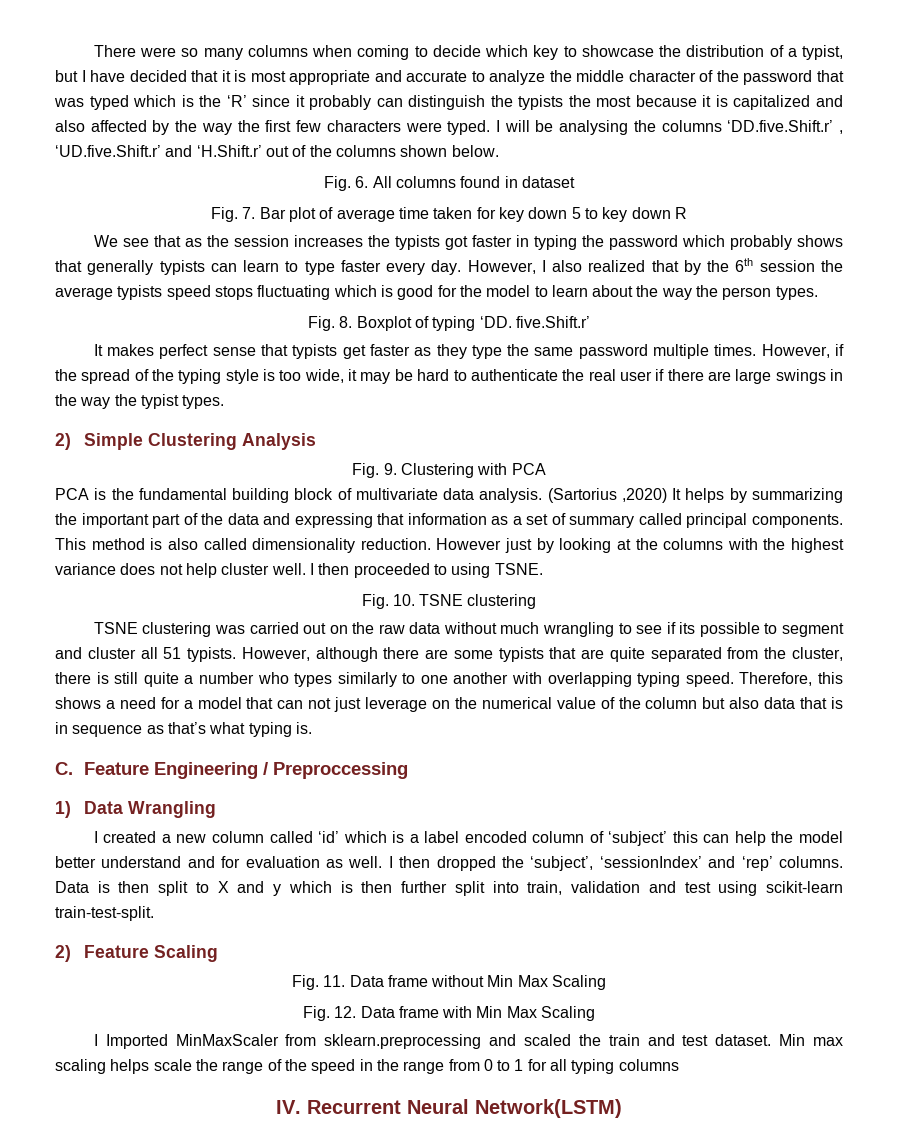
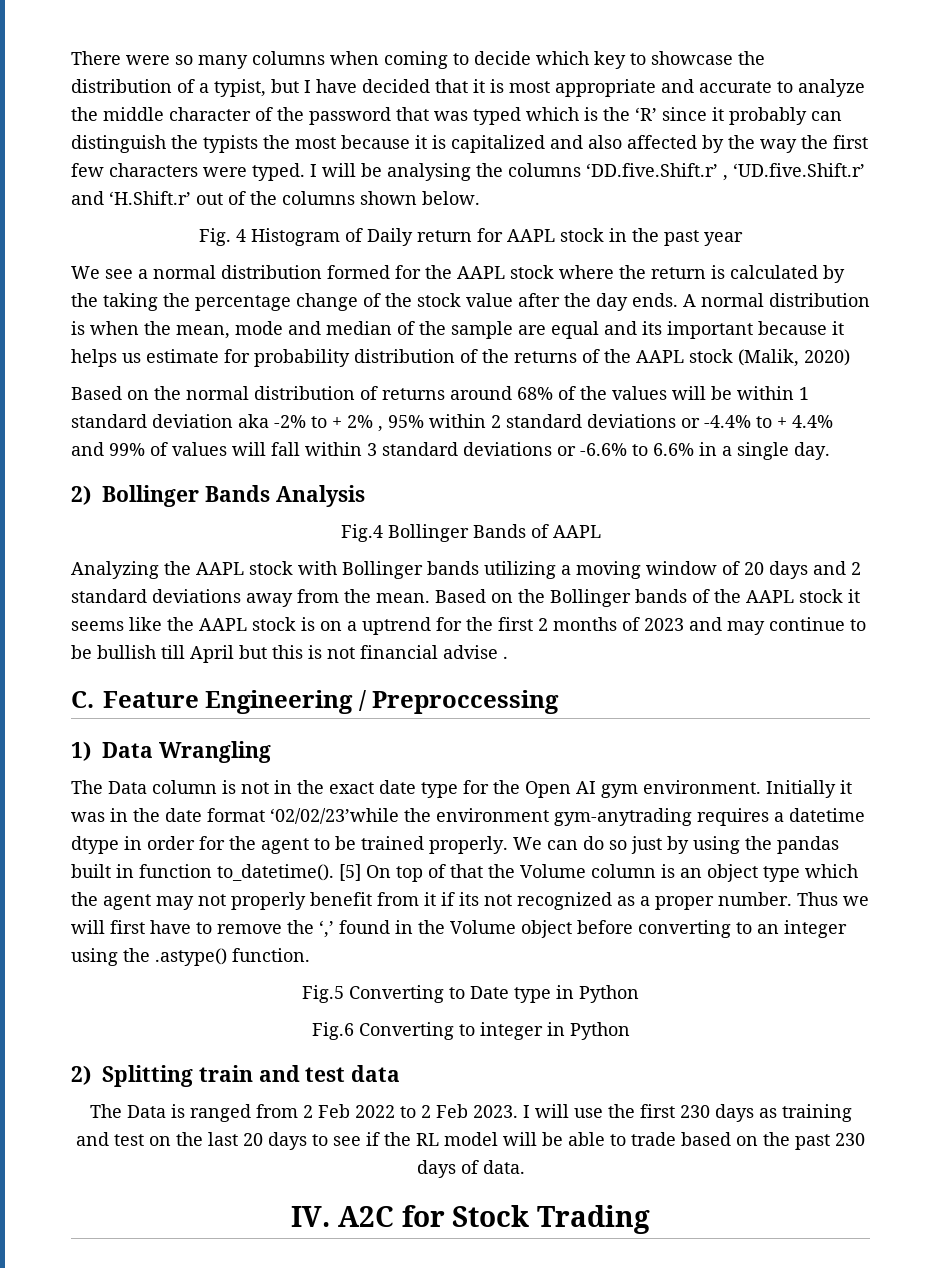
- Fig. 6. All columns found in dataset
- Fig. 7. Bar plot of average time taken for key down 5 to key down R
- We see that as the session increases the typists got faster in typing the password which probably shows that generally typists can learn to type faster every day. However, I also realized that by the 6th session the average typists speed stops fluctuating which is good for the model to learn about the way the person types.
- Fig. 8. Boxplot of typing ‘DD. five.Shift.r’
- It makes perfect sense that typists get faster as they type the same password multiple times. However, if the spread of the typing style is too wide, it may be hard to authenticate the real user if there are large swings in the way the typist types.
- 2) Simple Clustering Analysis
- Fig. 9. Clustering with PCA
- PCA is the fundamental building block of multivariate data analysis. (Sartorius ,2020) It helps by summarizing the important part of the data and expressing that information as a set of summary called principal components. This method is also called dimensionality reduction. However just by looking at the columns with the highest variance does not help cluster well. I then proceeded to using TSNE.
- Fig. 10. TSNE clustering
- TSNE clustering was carried out on the raw data without much wrangling to see if its possible to segment and cluster all 51 typists. However, although there are some typists that are quite separated from the cluster, there is still quite a number who types similarly to one another with overlapping typing speed. Therefore, this shows a need for a model that can not just leverage on the numerical value of the column but also data that is in sequence as that’s what typing is.
+ Fig. 4 Histogram of Daily return for AAPL stock in the past year
+ We see a normal distribution formed for the AAPL stock where the return is calculated by the taking the percentage change of the stock value after the day ends. A normal distribution is when the mean, mode and median of the sample are equal and its important because it helps us estimate for probability distribution of the returns of the AAPL stock (Malik, 2020)
+ Based on the normal distribution of returns around 68% of the values will be within 1 standard deviation aka -2% to + 2% , 95% within 2 standard deviations or -4.4% to + 4.4% and 99% of values will fall within 3 standard deviations or -6.6% to 6.6% in a single day.
+ 2) Bollinger Bands Analysis
+ Fig.4 Bollinger Bands of AAPL
+ Analyzing the AAPL stock with Bollinger bands utilizing a moving window of 20 days and 2 standard deviations away from the mean. Based on the Bollinger bands of the AAPL stock it seems like the AAPL stock is on a uptrend for the first 2 months of 2023 and may continue to be bullish till April but this is not financial advise .
- I created a new column called ‘id’ which is a label encoded column of ‘subject’ this can help the model better understand and for evaluation as well. I then dropped the ‘subject’, ‘sessionIndex’ and ‘rep’ columns. Data is then split to X and y which is then further split into train, validation and test using scikit-learn train-test-split.
- 2) Feature Scaling
- Fig. 11. Data frame without Min Max Scaling
- Fig. 12. Data frame with Min Max Scaling
- I Imported MinMaxScaler from sklearn.preprocessing and scaled the train and test dataset. Min max scaling helps scale the range of the speed in the range from 0 to 1 for all typing columns
- IV. Recurrent Neural Network(LSTM)
+ The Data column is not in the exact date type for the Open AI gym environment. Initially it was in the date format ‘02/02/23’while the environment gym-anytrading requires a datetime dtype in order for the agent to be trained properly. We can do so just by using the pandas built in function to_datetime(). [5] On top of that the Volume column is an object type which the agent may not properly benefit from it if its not recognized as a proper number. Thus we will first have to remove the ‘,’ found in the Volume object before converting to an integer using the .astype() function.
+ Fig.5 Converting to Date type in Python
+ Fig.6 Converting to integer in Python
+ 2) Splitting train and test data
+ The Data is ranged from 2 Feb 2022 to 2 Feb 2023. I will use the first 230 days as training and test on the last 20 days to see if the RL model will be able to trade based on the past 230 days of data.
+ IV. A2C for Stock Trading

